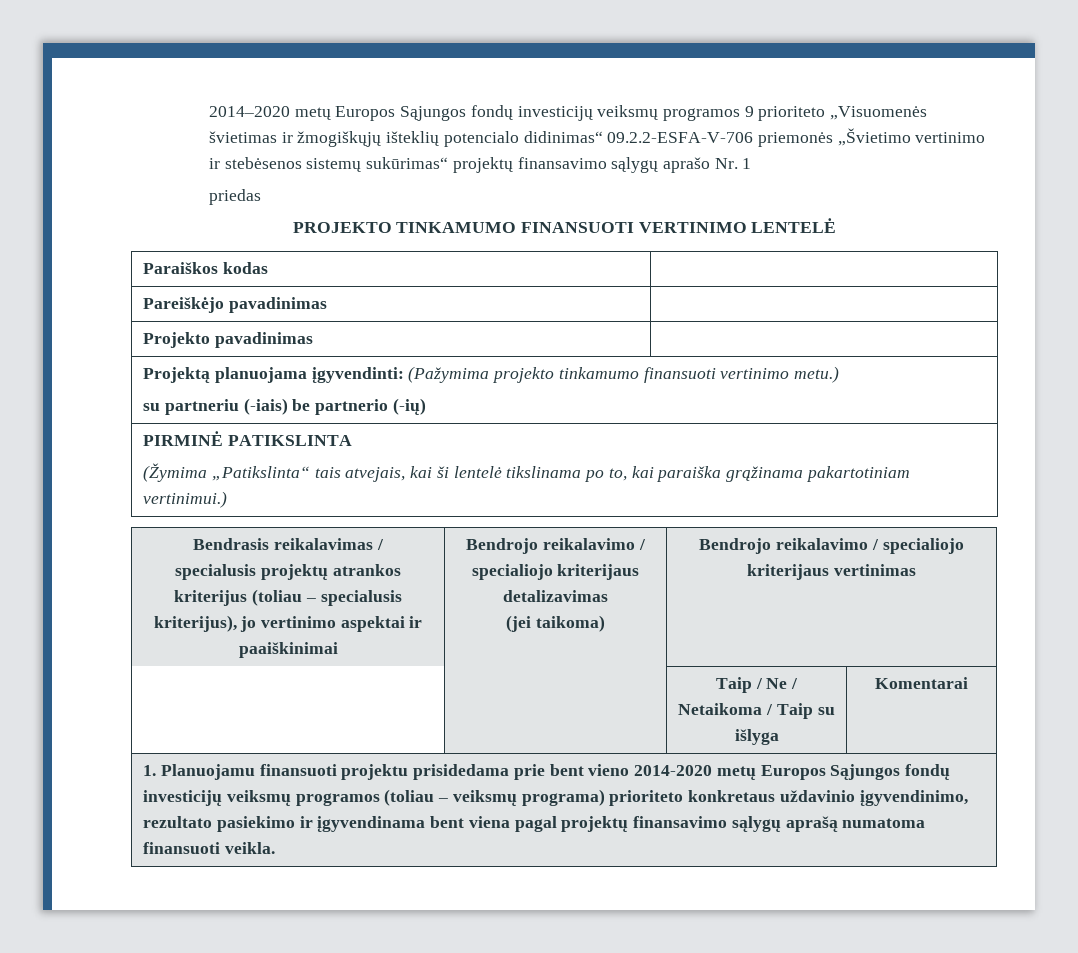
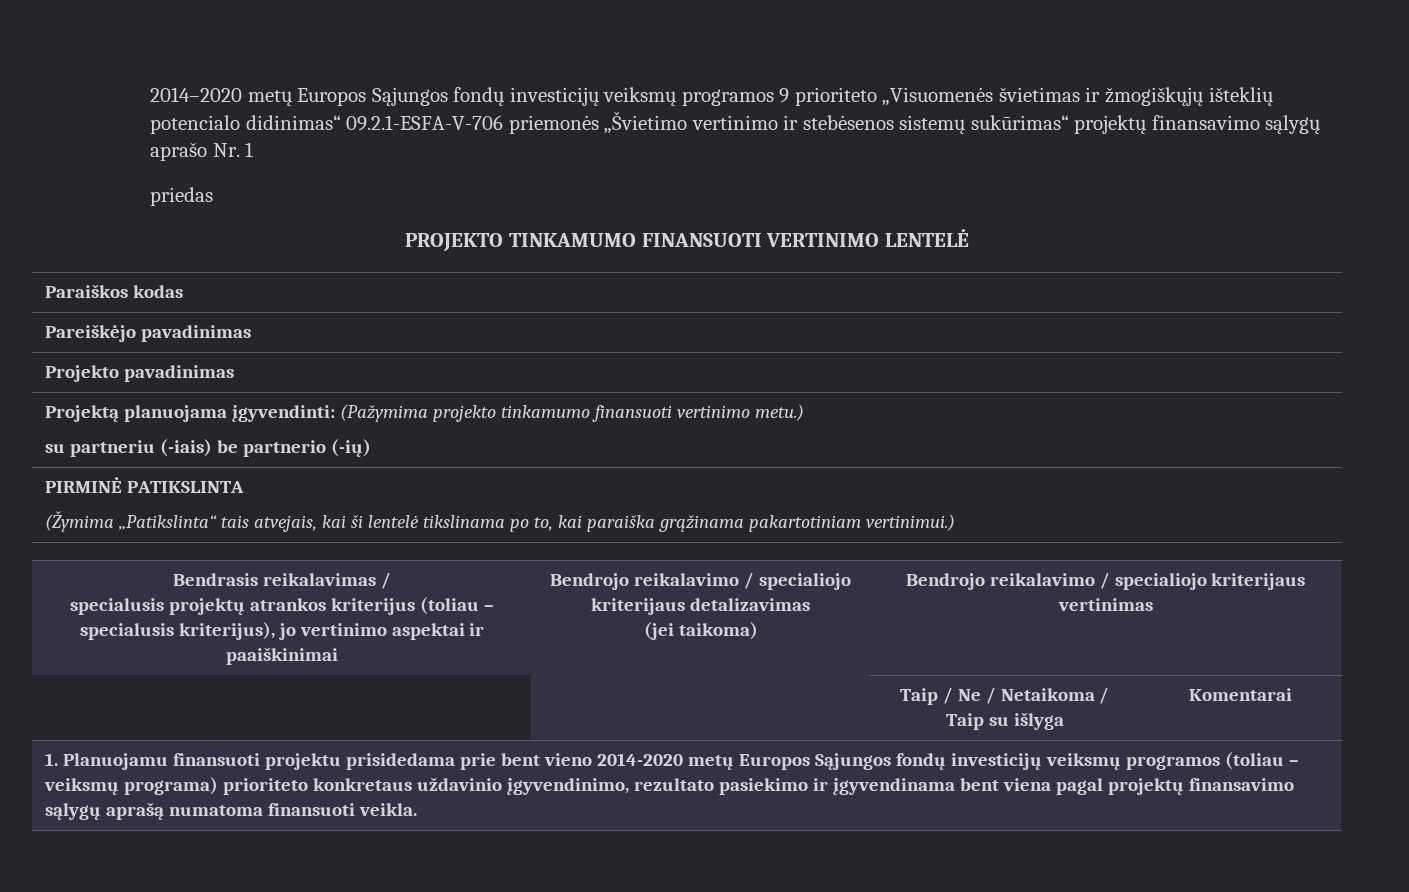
- 2014–2020 metų Europos Sąjungos fondų investicijų veiksmų programos 9 prioriteto „Visuomenės švietimas ir žmogiškųjų išteklių potencialo didinimas“ 09.2.2-ESFA-V-706 priemonės „Švietimo vertinimo ir stebėsenos sistemų sukūrimas“ projektų finansavimo sąlygų aprašo Nr. 1
+ 2014–2020 metų Europos Sąjungos fondų investicijų veiksmų programos 9 prioriteto „Visuomenės švietimas ir žmogiškųjų išteklių potencialo didinimas“ 09.2.1-ESFA-V-706 priemonės „Švietimo vertinimo ir stebėsenos sistemų sukūrimas“ projektų finansavimo sąlygų aprašo Nr. 1

